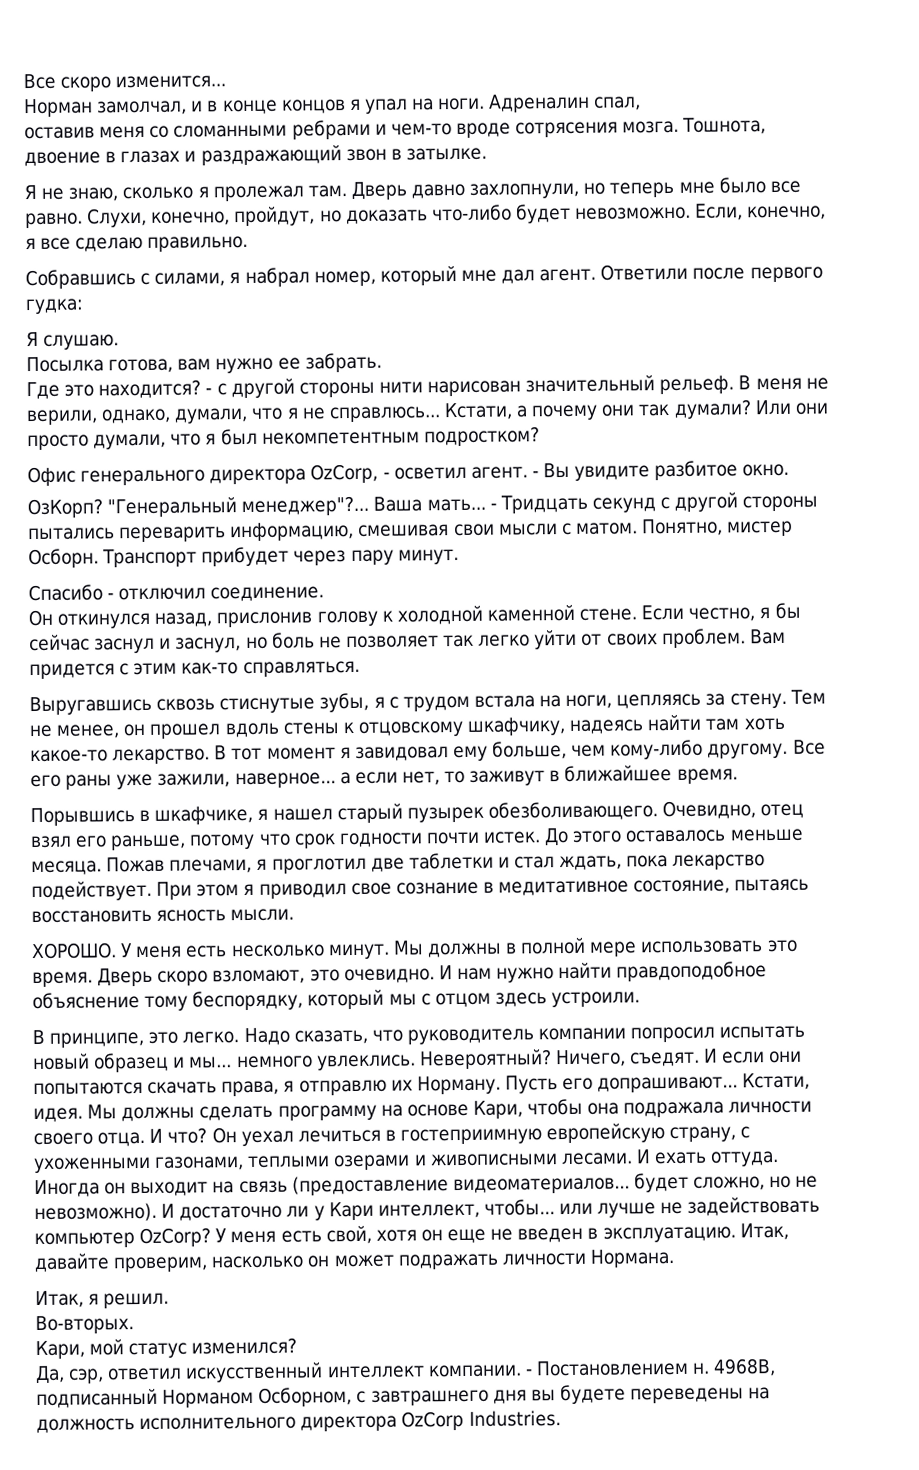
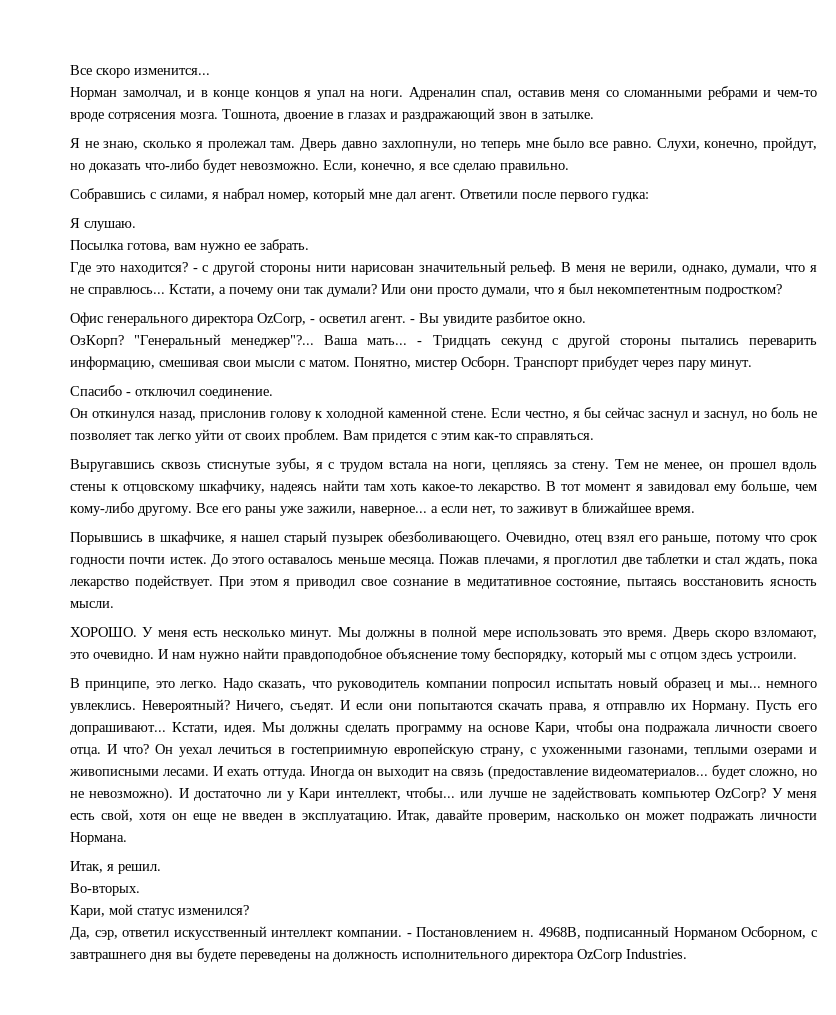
- Адреналин спал,
- оставив меня со сломанными ребрами и чем-то вроде сотрясения мозга.
+ Адреналин спал, оставив меня со сломанными ребрами и чем-то вроде сотрясения мозга.

